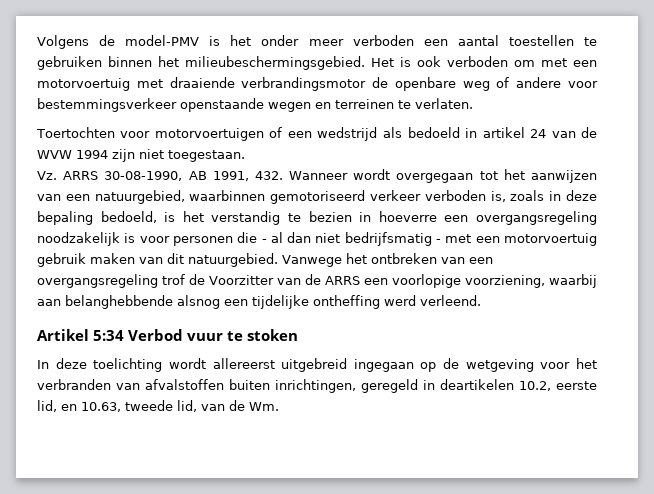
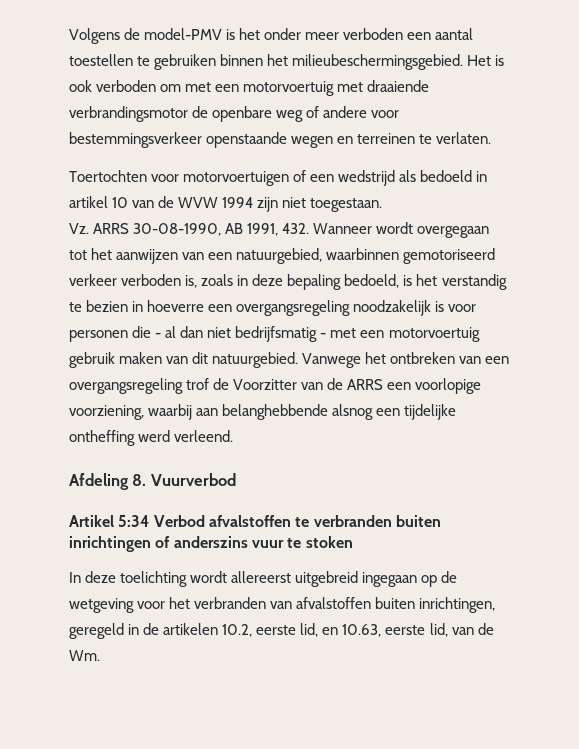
- Toertochten voor motorvoertuigen of een wedstrijd als bedoeld in artikel 24 van de WVW 1994 zijn niet toegestaan.
+ Toertochten voor motorvoertuigen of een wedstrijd als bedoeld in artikel 10 van de WVW 1994 zijn niet toegestaan.
+ Afdeling 8. Vuurverbod
- Artikel 5:34 Verbod vuur te stoken
+ Artikel 5:34 Verbod afvalstoffen te verbranden buiten inrichtingen of anderszins vuur te stoken
- In deze toelichting wordt allereerst uitgebreid ingegaan op de wetgeving voor het verbranden van afvalstoffen buiten inrichtingen, geregeld in deartikelen 10.2, eerste lid, en 10.63, tweede lid, van de Wm.
+ In deze toelichting wordt allereerst uitgebreid ingegaan op de wetgeving voor het verbranden van afvalstoffen buiten inrichtingen, geregeld in de artikelen 10.2, eerste lid, en 10.63, eerste lid, van de Wm.

